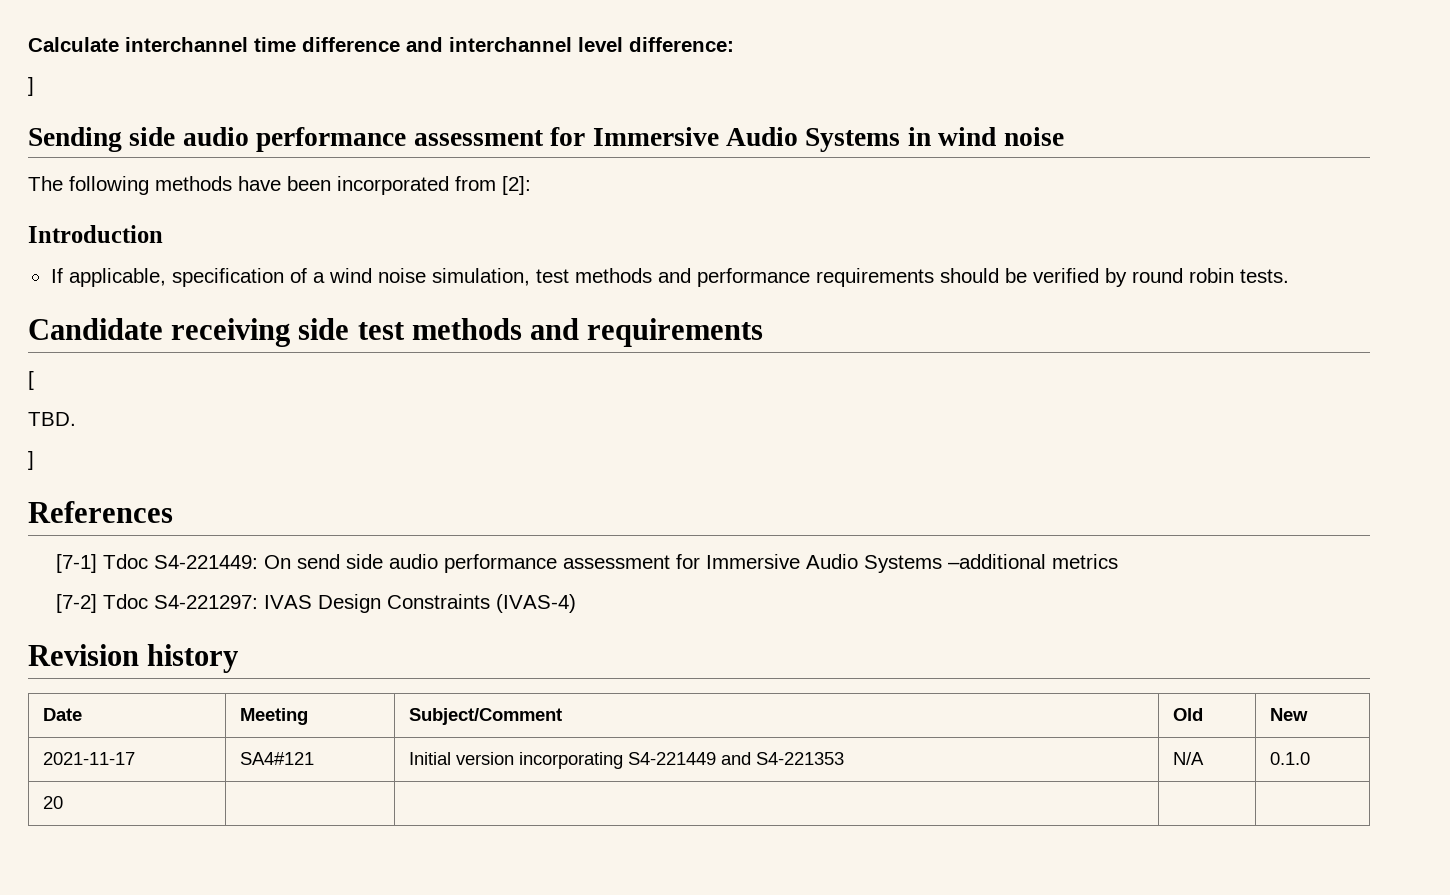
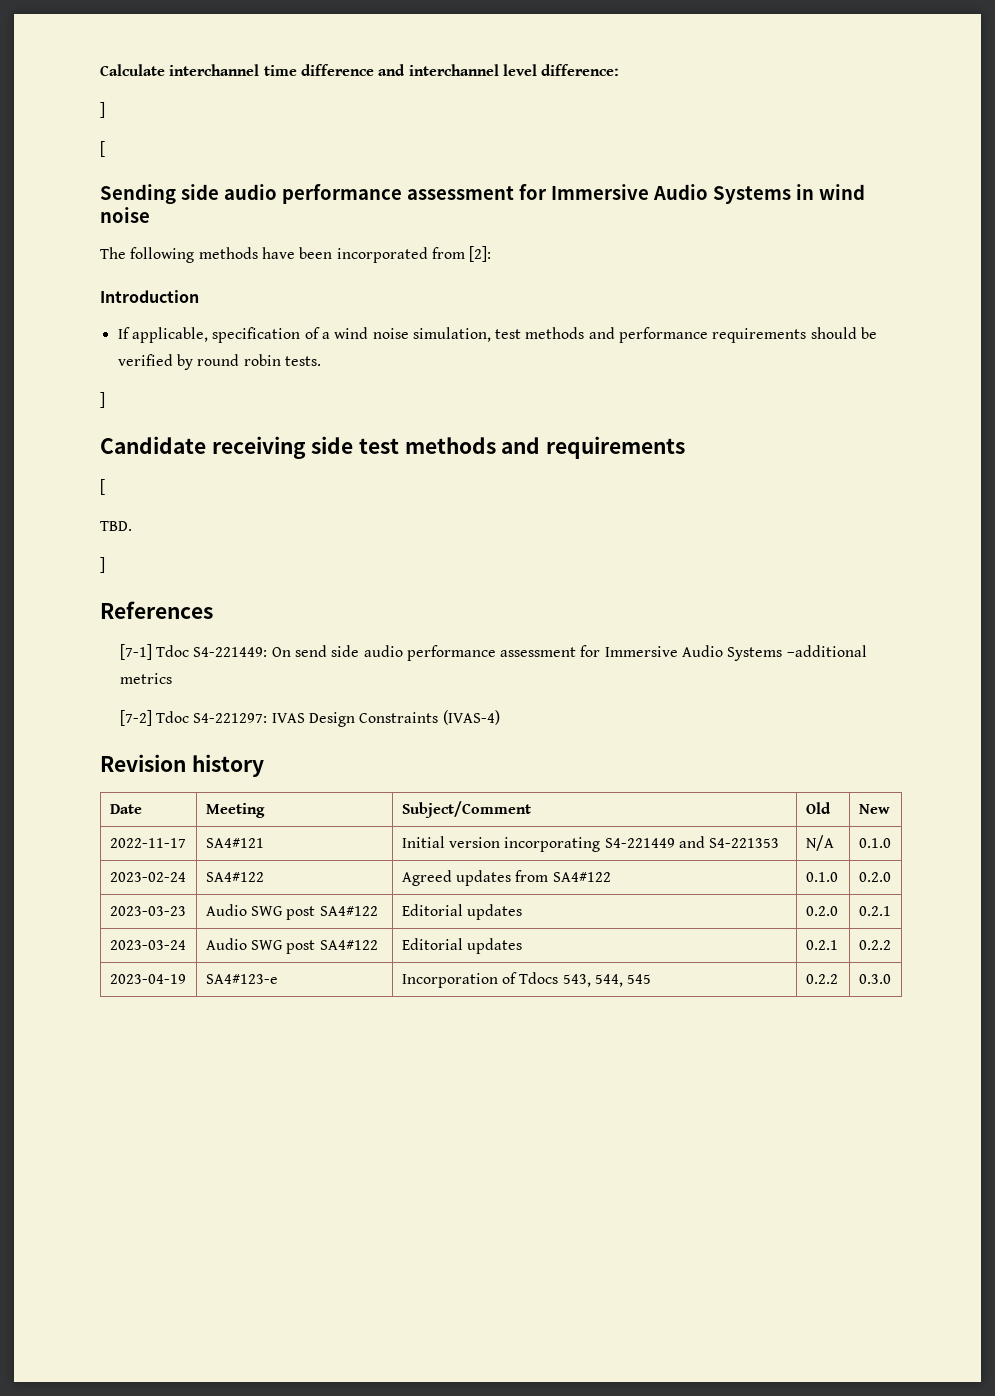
  Calculate interchannel time difference and interchannel level difference:
  ]
+ [
  If applicable, specification of a wind noise simulation, test methods and performance requirements should be verified by round robin tests.
+ ]
- 2021-11-17 | SA4#121 | Initial version incorporating S4-221449 and S4-221353 | N/A | 0.1.0
+ 2022-11-17 | SA4#121 | Initial version incorporating S4-221449 and S4-221353 | N/A | 0.1.0
- 20 | | | |
+ 2023-02-24 | SA4#122 | Agreed updates from SA4#122 | 0.1.0 | 0.2.0
+ 2023-03-23 | Audio SWG post SA4#122 | Editorial updates | 0.2.0 | 0.2.1
+ 2023-03-24 | Audio SWG post SA4#122 | Editorial updates | 0.2.1 | 0.2.2
+ 2023-04-19 | SA4#123-e | Incorporation of Tdocs 543, 544, 545 | 0.2.2 | 0.3.0

